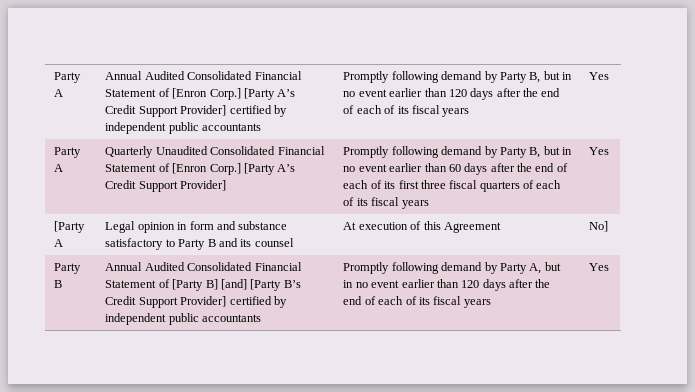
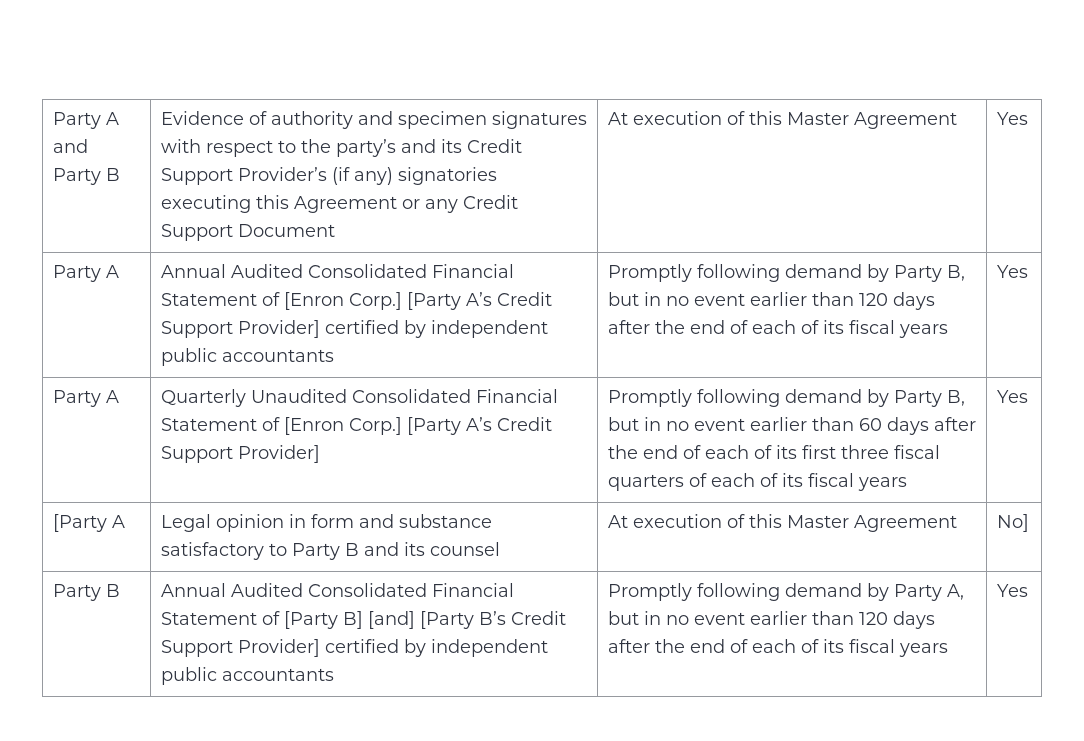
+ Party A and Party B | Evidence of authority and specimen signatures with respect to the party’s and its Credit Support Provider’s (if any) signatories executing this Agreement or any Credit Support Document | At execution of this Master Agreement | Yes
- [Party A | Legal opinion in form and substance satisfactory to Party B and its counsel | At execution of this Agreement | No]
+ [Party A | Legal opinion in form and substance satisfactory to Party B and its counsel | At execution of this Master Agreement | No]

